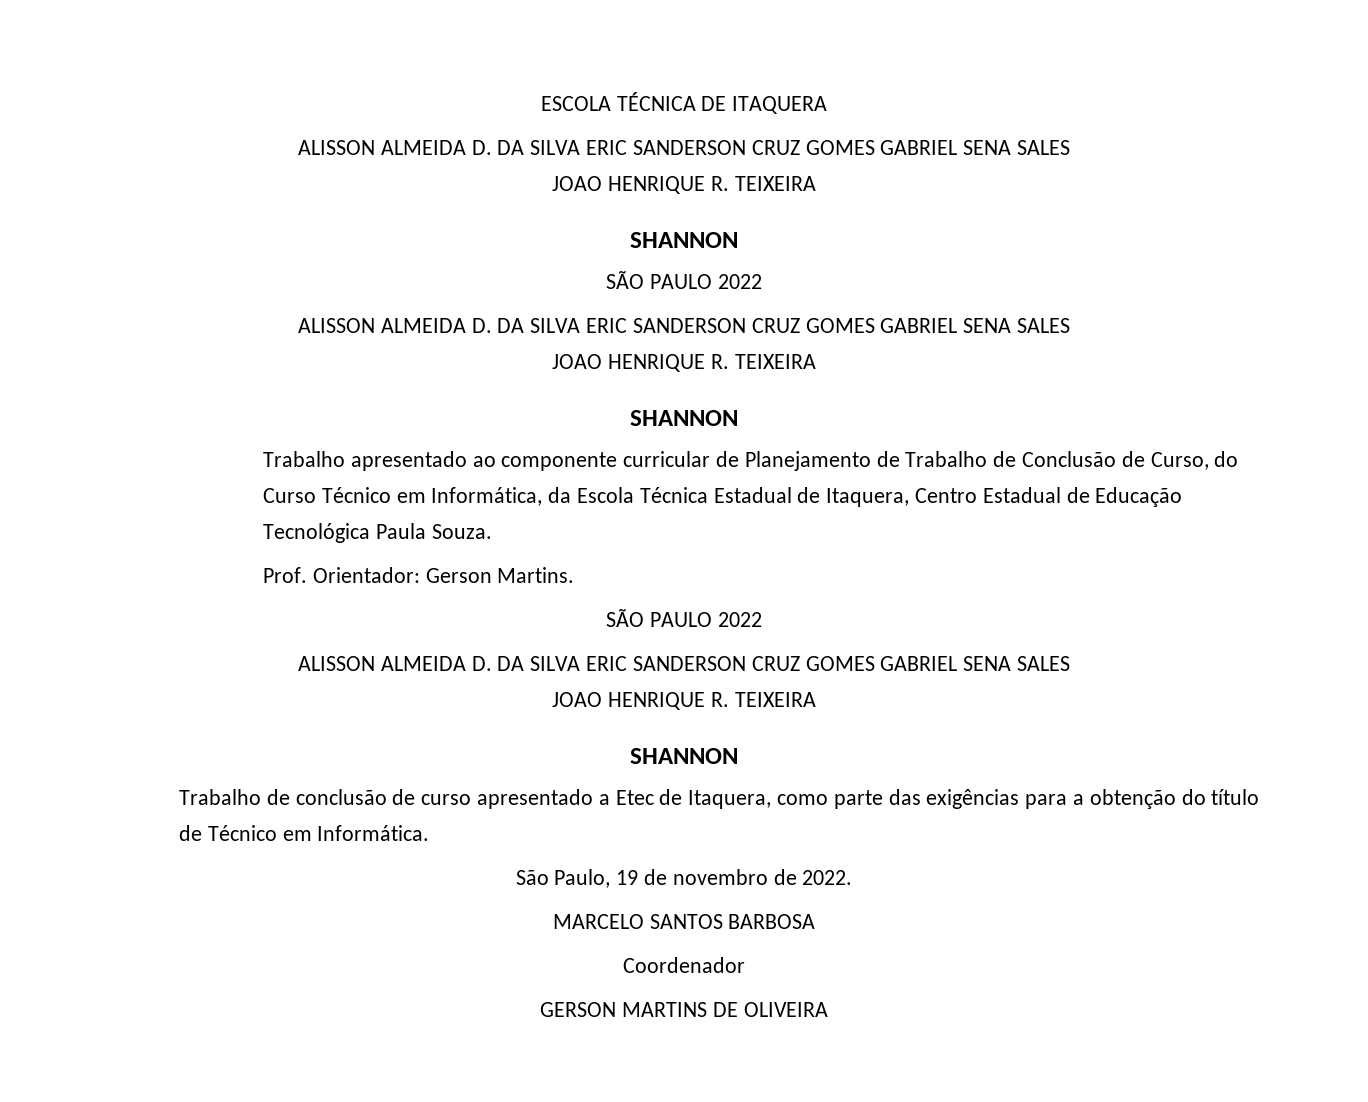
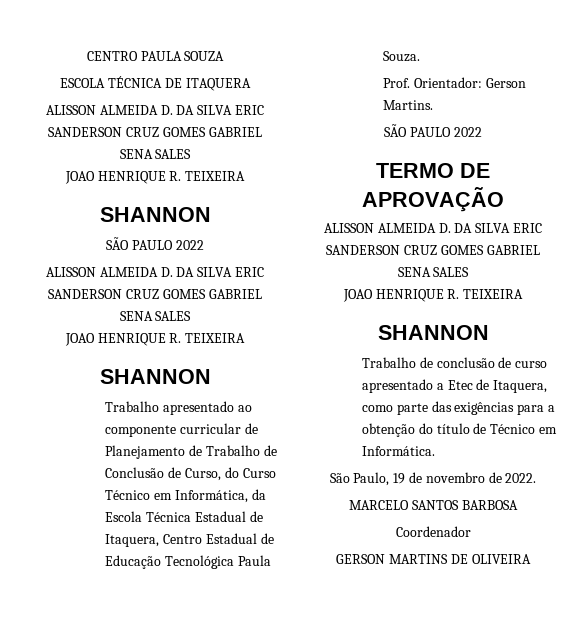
+ CENTRO PAULA SOUZA
+ TERMO DE APROVAÇÃO

